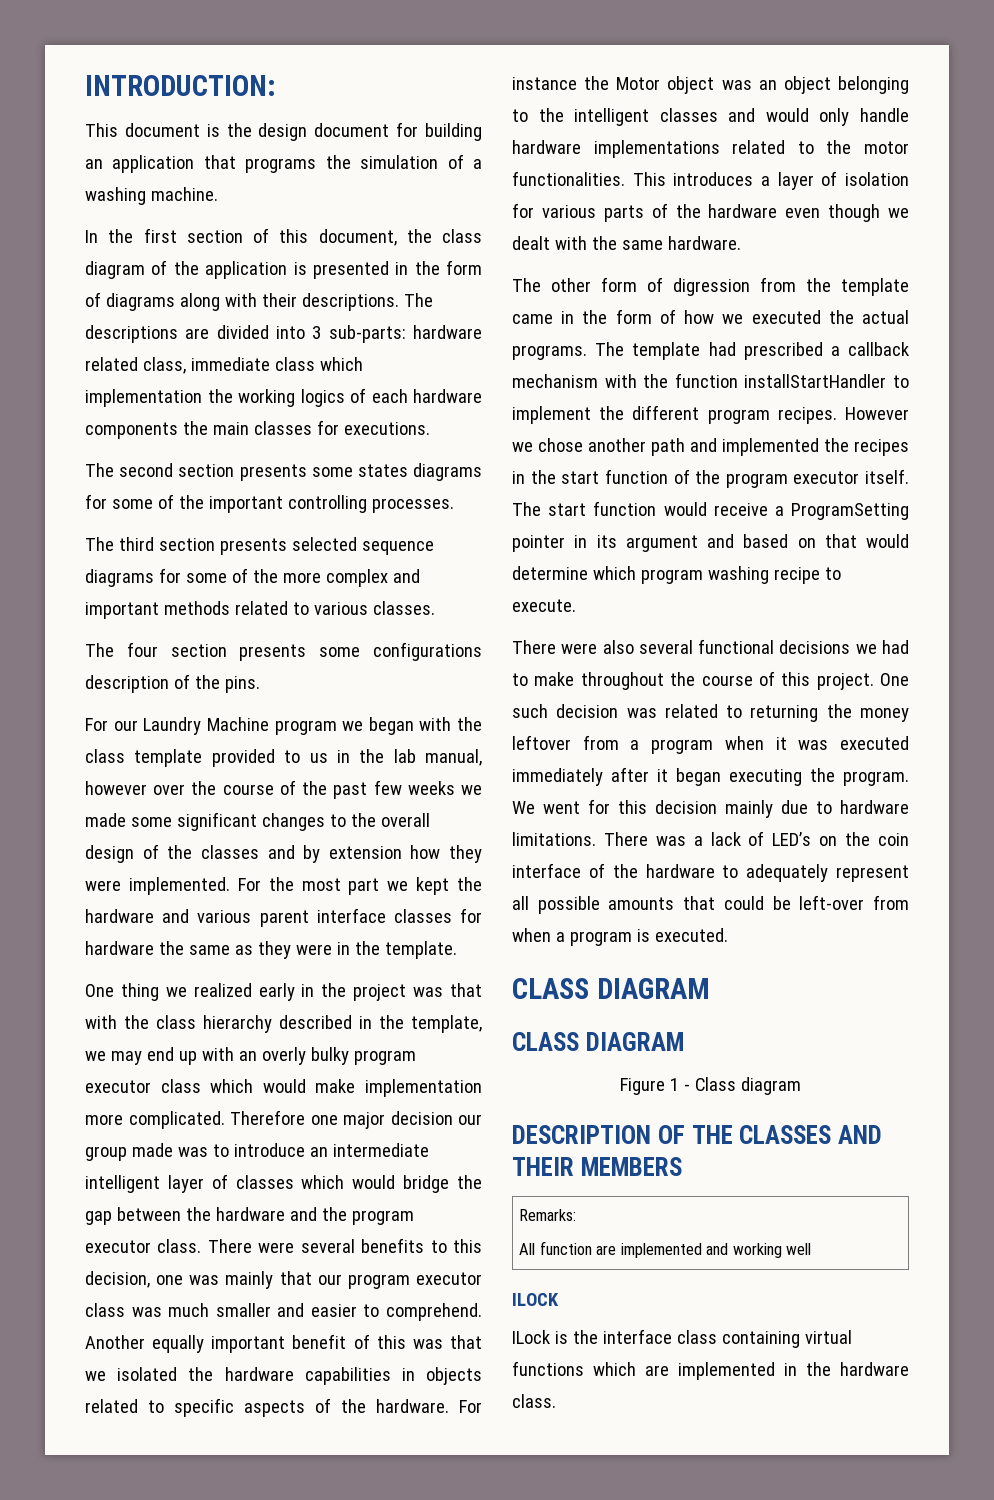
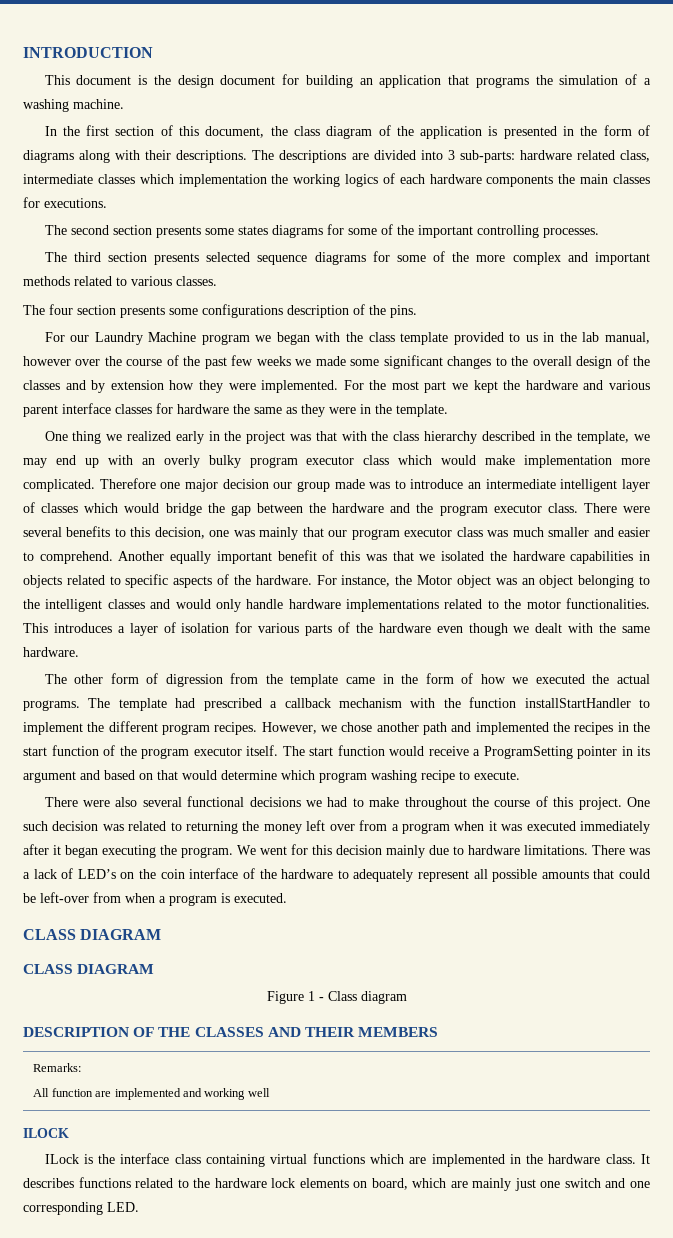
- INTRODUCTION:
+ INTRODUCTION
- The descriptions are divided into 3 sub-parts: hardware related class, immediate class which implementation the working logics of each hardware components the main classes for executions.
+ The descriptions are divided into 3 sub-parts: hardware related class, intermediate classes which implementation the working logics of each hardware components the main classes for executions.
- For instance the Motor object was an object belonging to the intelligent classes and would only handle hardware implementations related to the motor functionalities.
+ For instance, the Motor object was an object belonging to the intelligent classes and would only handle hardware implementations related to the motor functionalities.
- However we chose another path and implemented the recipes in the start function of the program executor itself.
+ However, we chose another path and implemented the recipes in the start function of the program executor itself.
- One such decision was related to returning the money leftover from a program when it was executed immediately after it began executing the program.
+ One such decision was related to returning the money left over from a program when it was executed immediately after it began executing the program.
+ It describes functions related to the hardware lock elements on board, which are mainly just one switch and one corresponding LED.

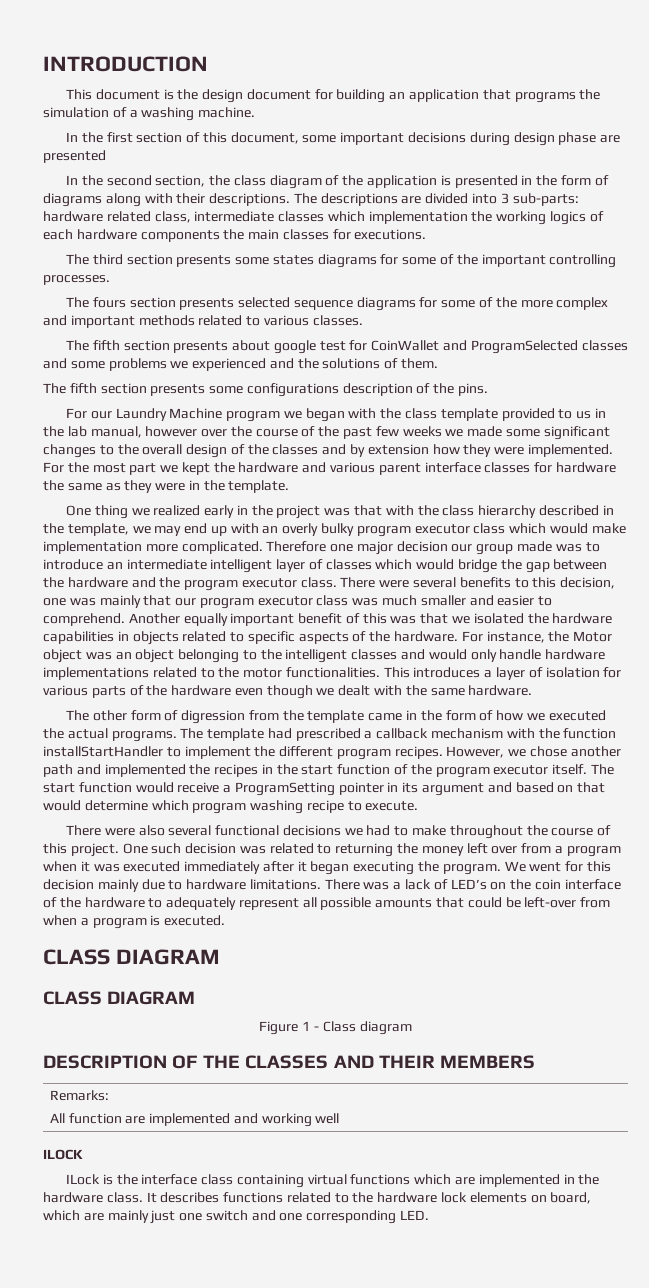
- In the first section of this document, the class diagram of the application is presented in the form of diagrams along with their descriptions.
+ In the first section of this document, some important decisions during design phase are presented
+ In the second section, the class diagram of the application is presented in the form of diagrams along with their descriptions.
- The second section presents some states diagrams for some of the important controlling processes.
+ The third section presents some states diagrams for some of the important controlling processes.
- The third section presents selected sequence diagrams for some of the more complex and important methods related to various classes.
+ The fours section presents selected sequence diagrams for some of the more complex and important methods related to various classes.
- The four section presents some configurations description of the pins.
+ The fifth section presents about google test for CoinWallet and ProgramSelected classes and some problems we experienced and the solutions of them.
+ The fifth section presents some configurations description of the pins.

